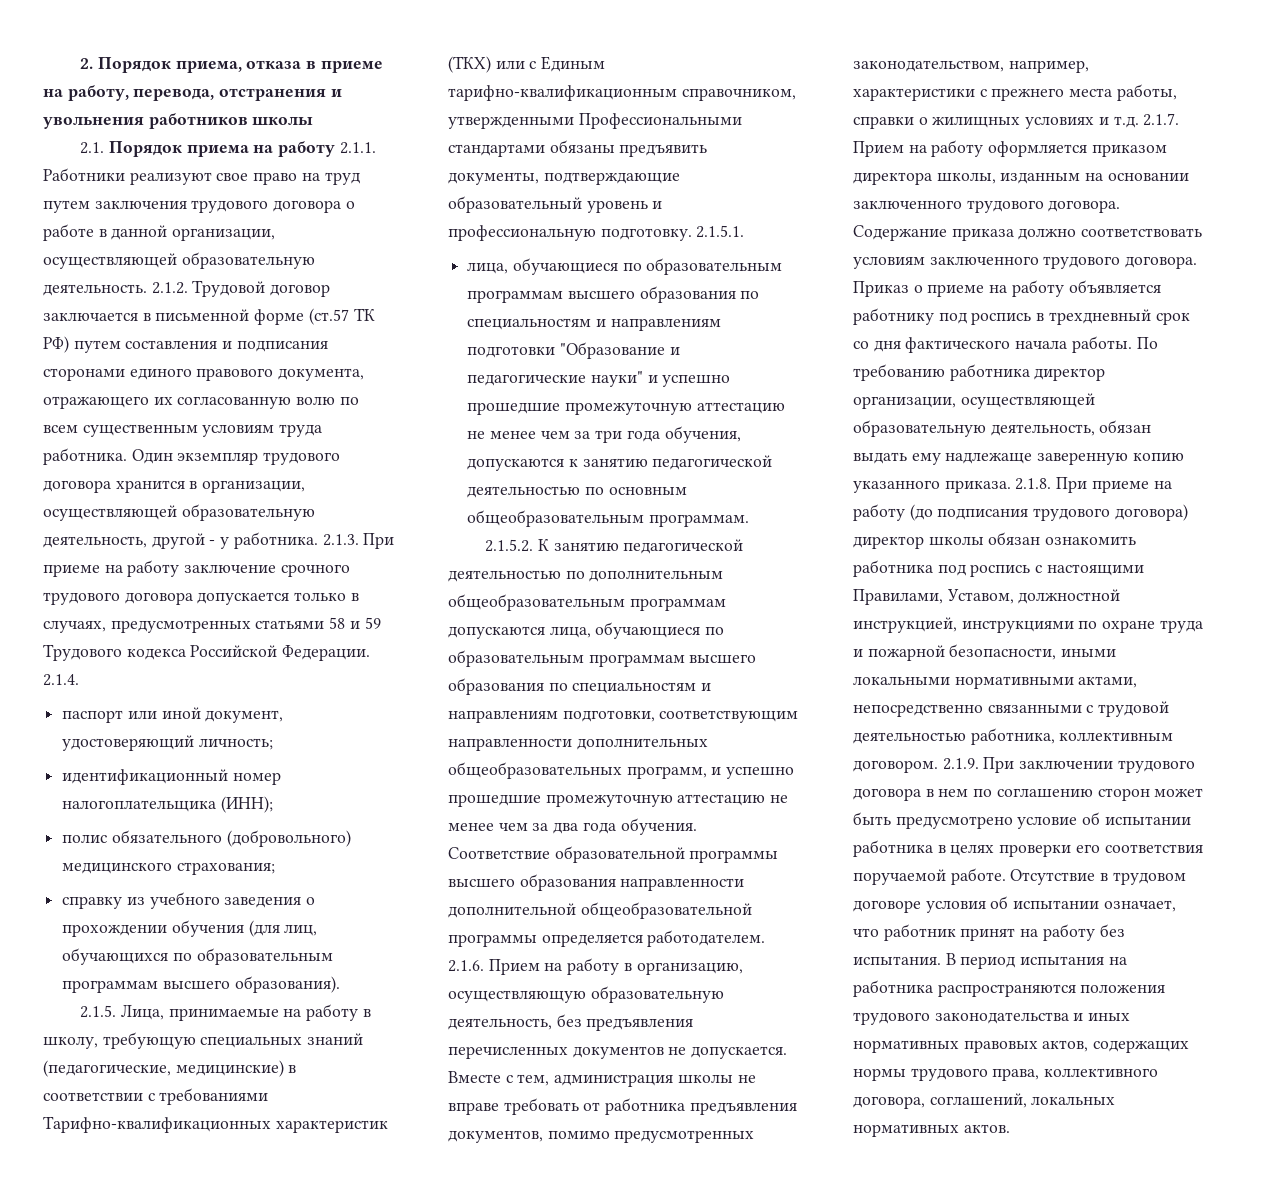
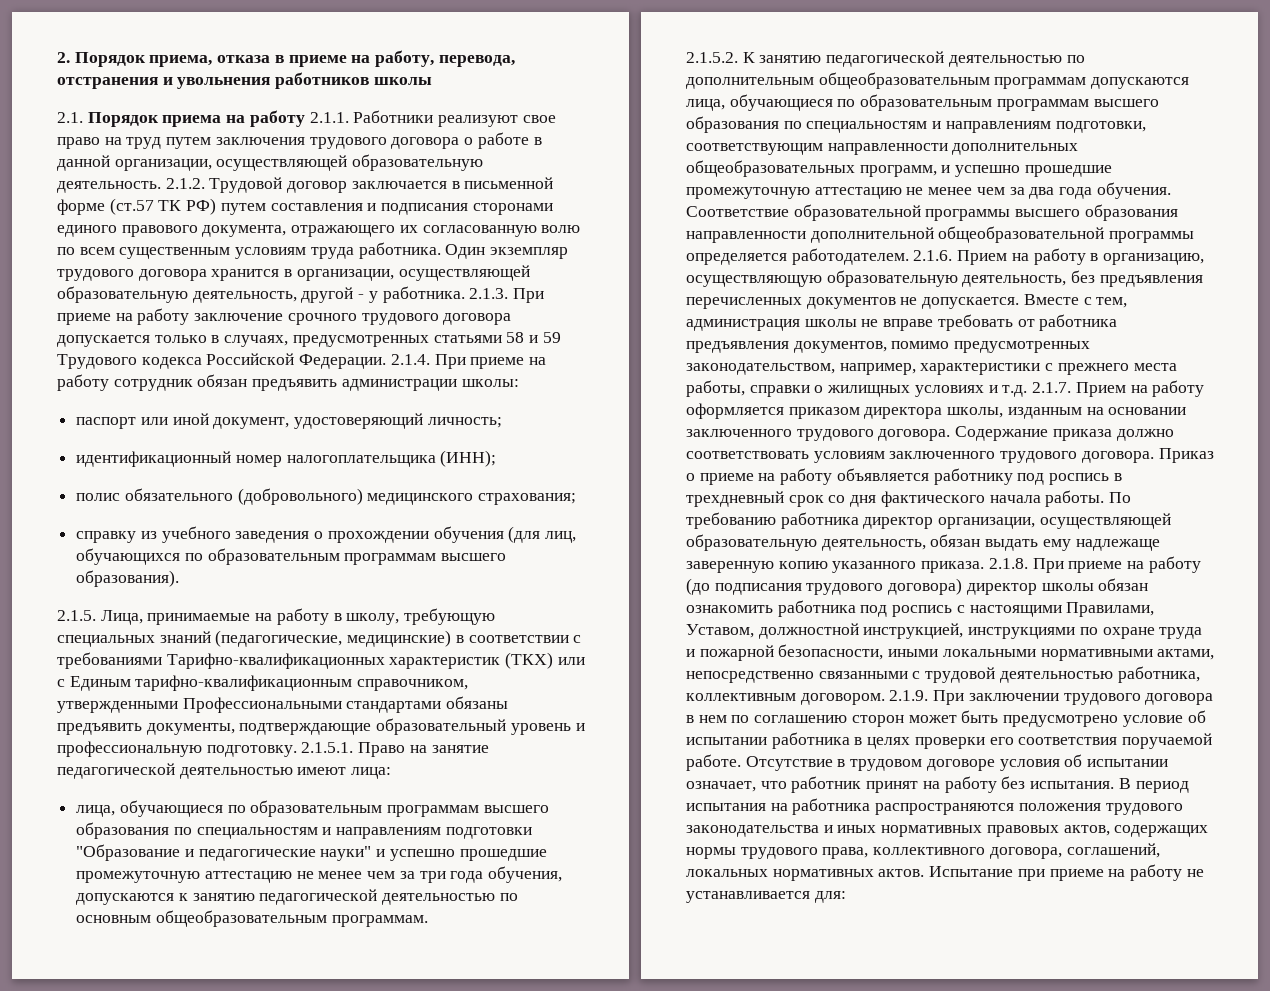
- 2.1.4.
+ 2.1.4. При приеме на работу сотрудник обязан предъявить администрации школы:
- 2.1.5.1.
+ 2.1.5.1. Право на занятие педагогической деятельностью имеют лица:
+ Испытание при приеме на работу не устанавливается для:

